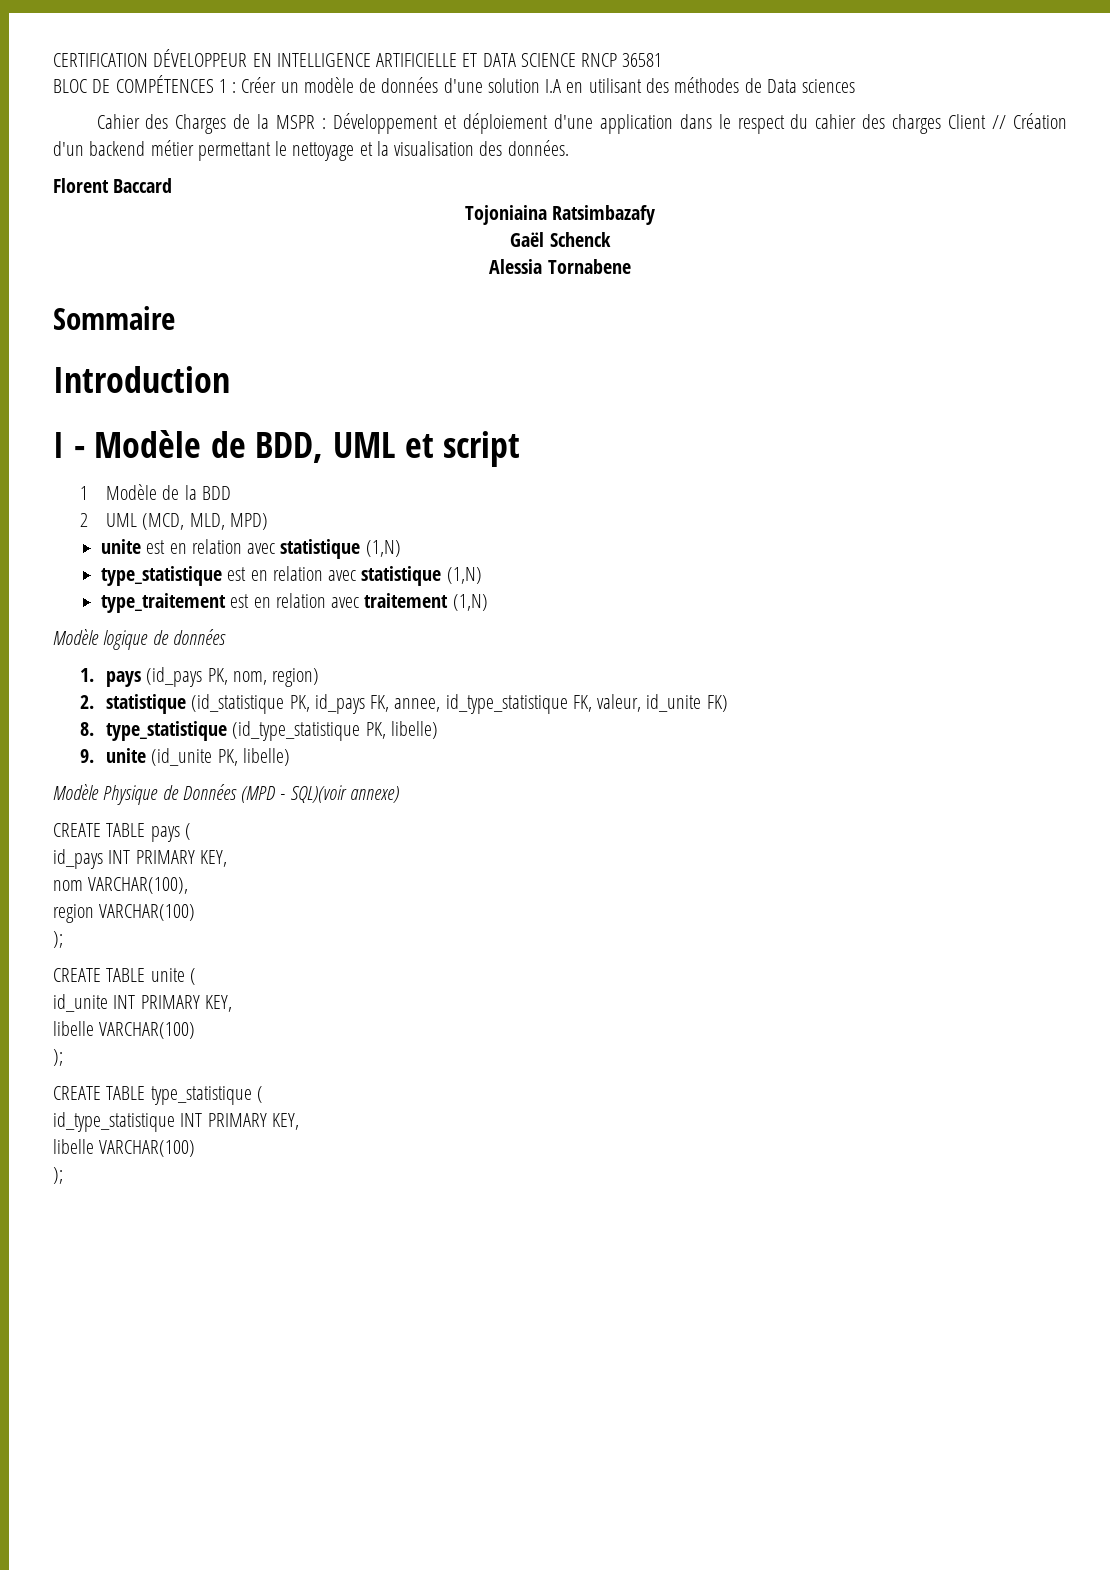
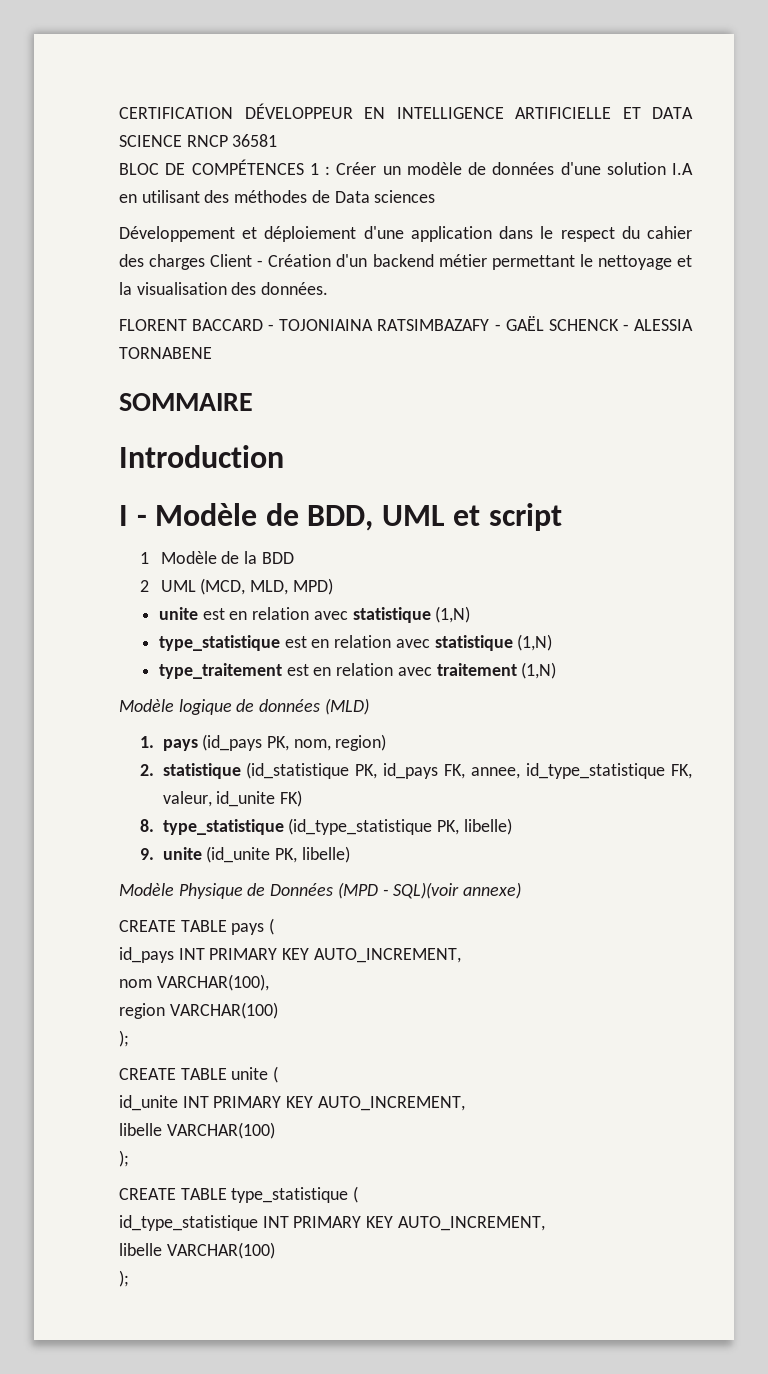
- Cahier des Charges de la MSPR : Développement et déploiement d'une application dans le respect du cahier des charges Client // Création d'un backend métier permettant le nettoyage et la visualisation des données.
+ Développement et déploiement d'une application dans le respect du cahier des charges Client - Création d'un backend métier permettant le nettoyage et la visualisation des données.
- Florent Baccard
- Tojoniaina Ratsimbazafy
- Gaël Schenck
- Alessia Tornabene
- Sommaire
+ FLORENT BACCARD - TOJONIAINA RATSIMBAZAFY - GAËL SCHENCK - ALESSIA TORNABENE
+ SOMMAIRE
- Modèle logique de données
+ Modèle logique de données (MLD)
- id_pays INT PRIMARY KEY,
+ id_pays INT PRIMARY KEY AUTO_INCREMENT,
- id_unite INT PRIMARY KEY,
+ id_unite INT PRIMARY KEY AUTO_INCREMENT,
- id_type_statistique INT PRIMARY KEY,
+ id_type_statistique INT PRIMARY KEY AUTO_INCREMENT,

